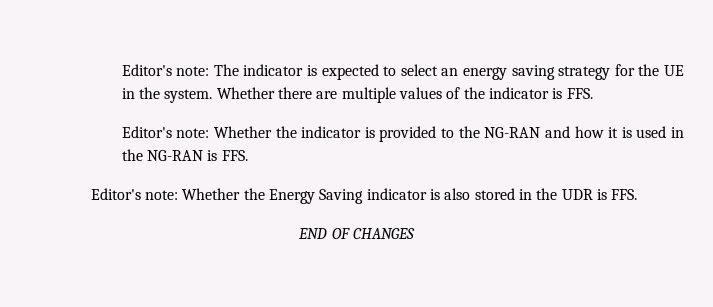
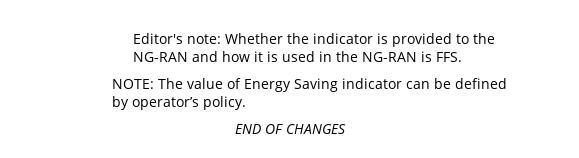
- Editor's note: The indicator is expected to select an energy saving strategy for the UE in the system. Whether there are multiple values of the indicator is FFS.
- Editor's note: Whether the Energy Saving indicator is also stored in the UDR is FFS.
+ NOTE: The value of Energy Saving indicator can be defined by operator’s policy.

